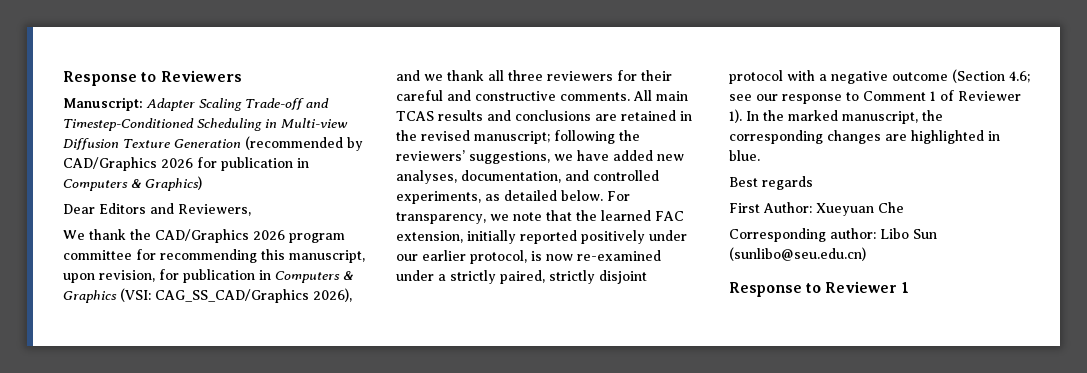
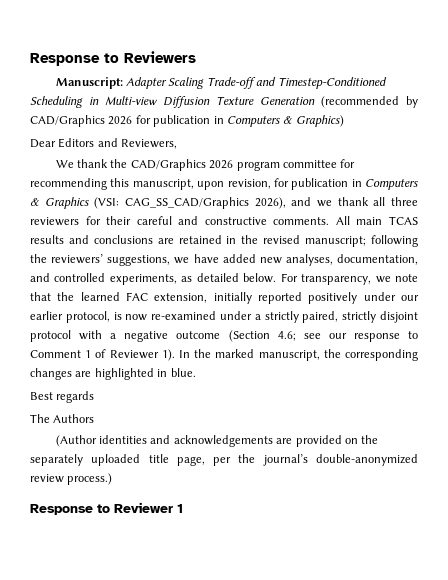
- First Author: Xueyuan Che
- Corresponding author: Libo Sun (sunlibo@seu.edu.cn)
+ The Authors
+ (Author identities and acknowledgements are provided on the separately uploaded title page, per the journal’s double-anonymized review process.)

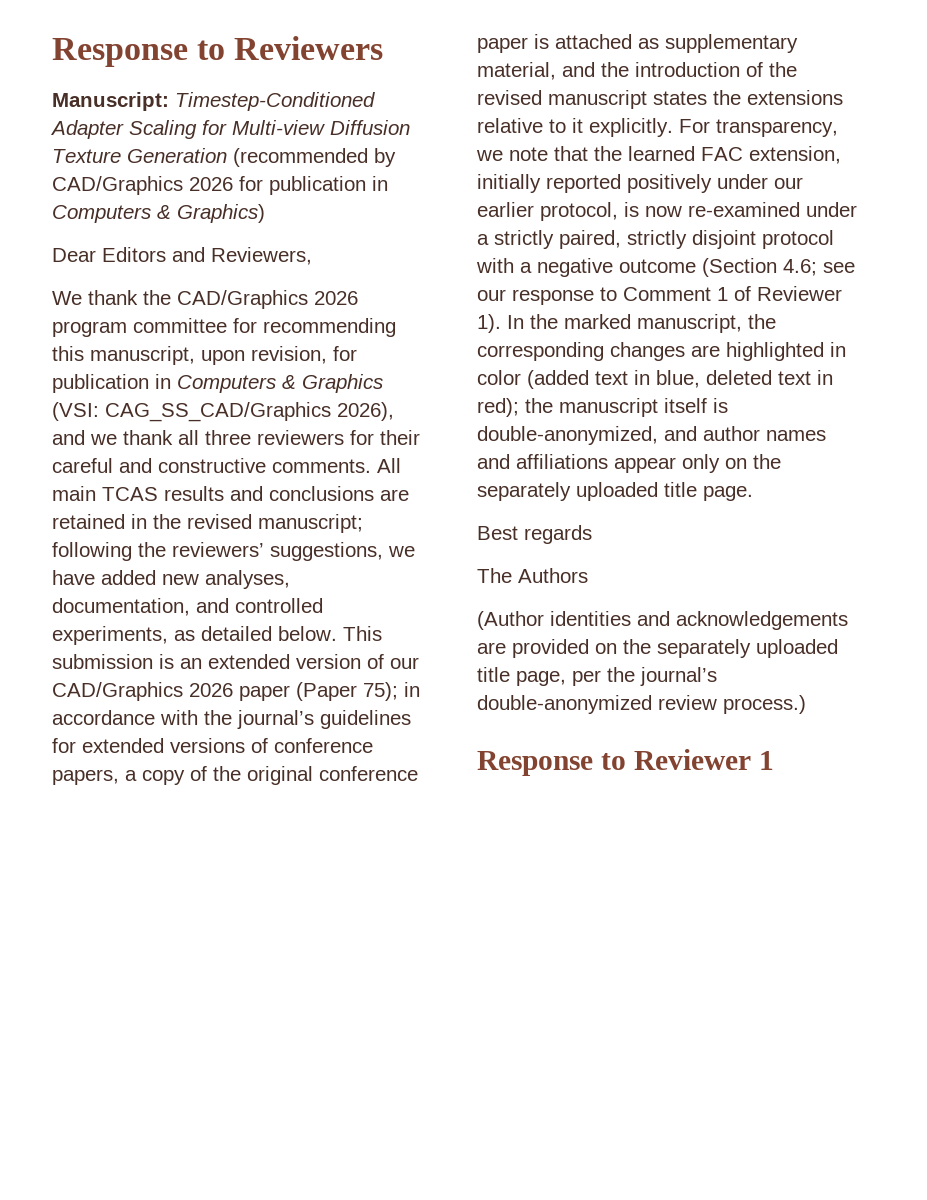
- Manuscript: Adapter Scaling Trade-off and Timestep-Conditioned Scheduling in Multi-view Diffusion Texture Generation (recommended by CAD/Graphics 2026 for publication in Computers & Graphics)
+ Manuscript: Timestep-Conditioned Adapter Scaling for Multi-view Diffusion Texture Generation (recommended by CAD/Graphics 2026 for publication in Computers & Graphics)
+ This submission is an extended version of our CAD/Graphics 2026 paper (Paper 75); in accordance with the journal’s guidelines for extended versions of conference papers, a copy of the original conference paper is attached as supplementary material, and the introduction of the revised manuscript states the extensions relative to it explicitly.
- In the marked manuscript, the corresponding changes are highlighted in blue.
+ In the marked manuscript, the corresponding changes are highlighted in color (added text in blue, deleted text in red); the manuscript itself is double-anonymized, and author names and affiliations appear only on the separately uploaded title page.

